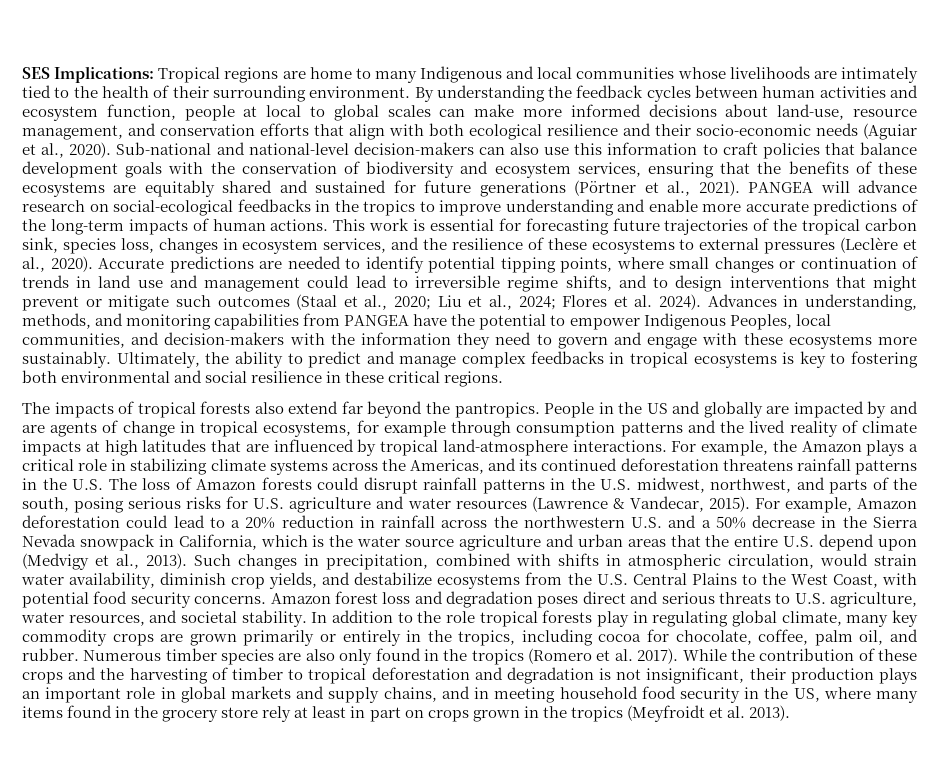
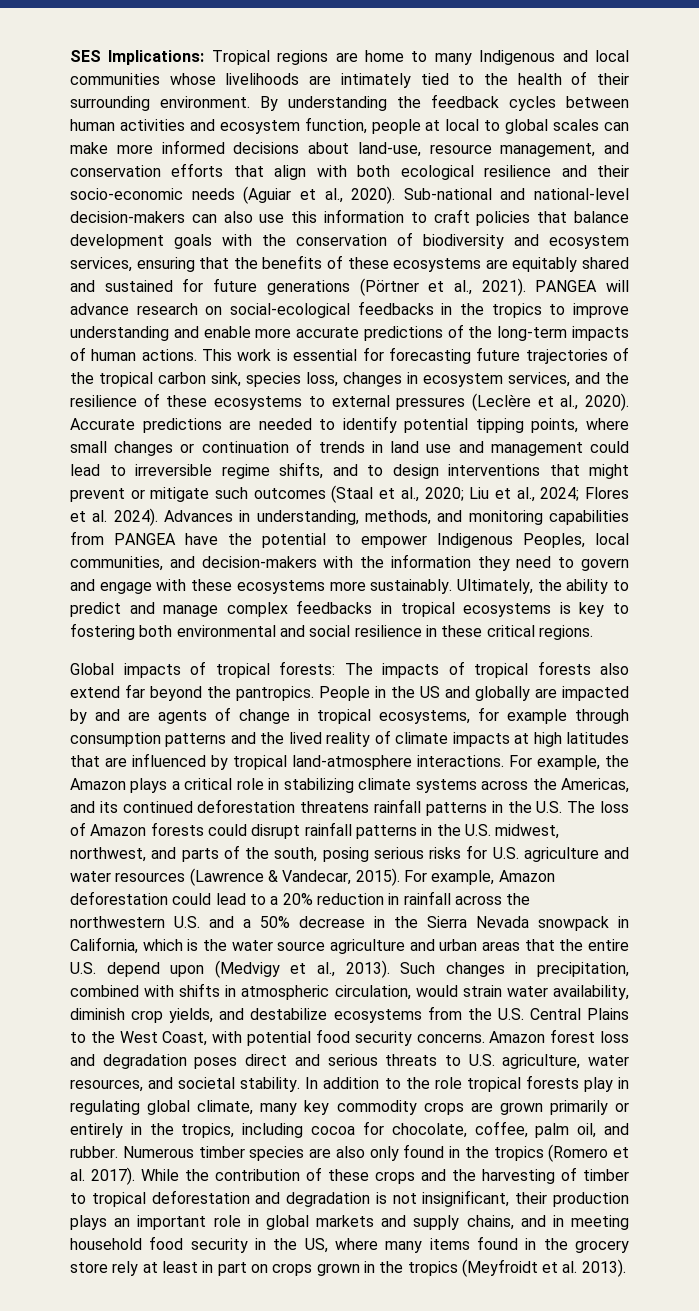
- The impacts of tropical forests also extend far beyond the pantropics.
+ Global impacts of tropical forests: The impacts of tropical forests also extend far beyond the pantropics.

